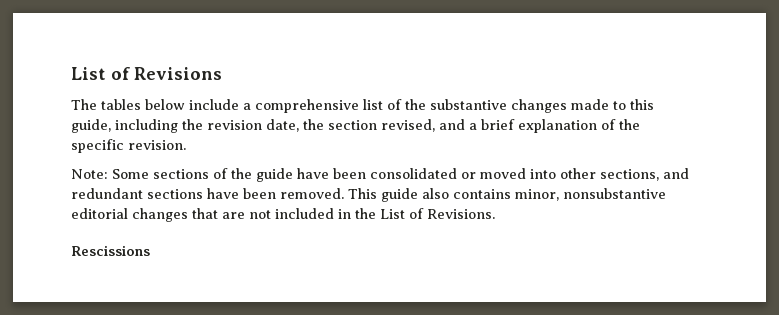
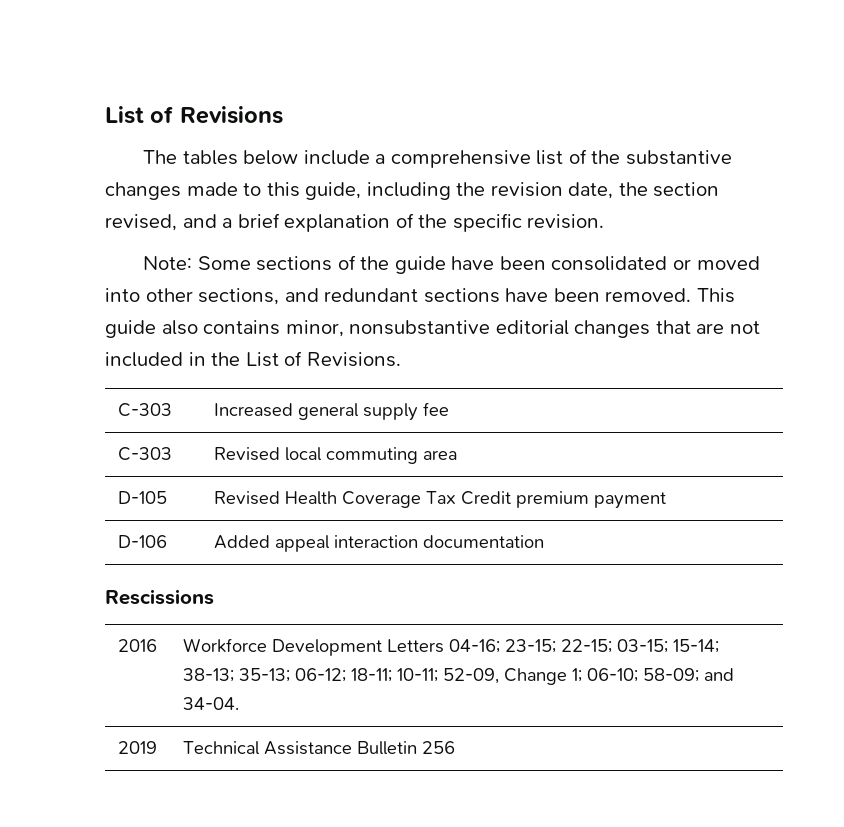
+ C-303 | Increased general supply fee
+ C-303 | Revised local commuting area
+ D-105 | Revised Health Coverage Tax Credit premium payment
+ D-106 | Added appeal interaction documentation
  Rescissions
+ 2016 | Workforce Development Letters 04-16; 23-15; 22-15; 03-15; 15-14; 38-13; 35-13; 06-12; 18-11; 10-11; 52-09, Change 1; 06-10; 58-09; and 34-04.
+ 2019 | Technical Assistance Bulletin 256

